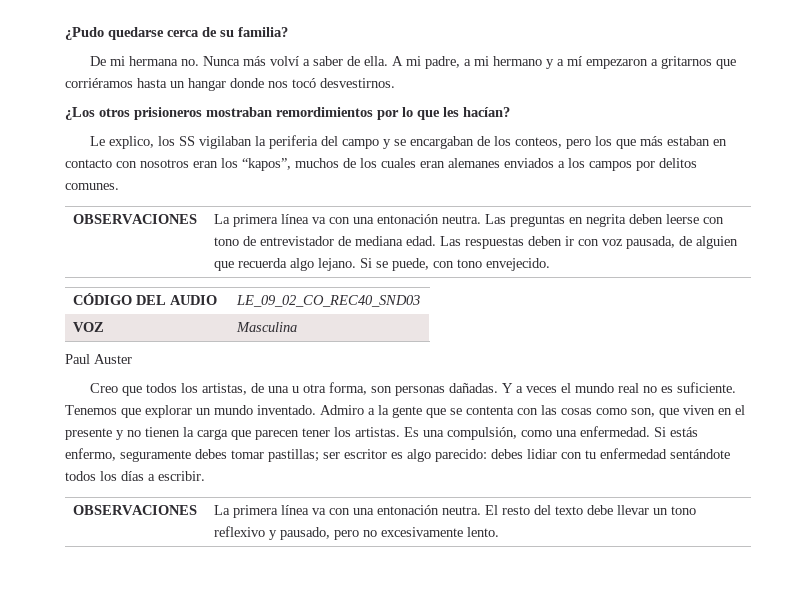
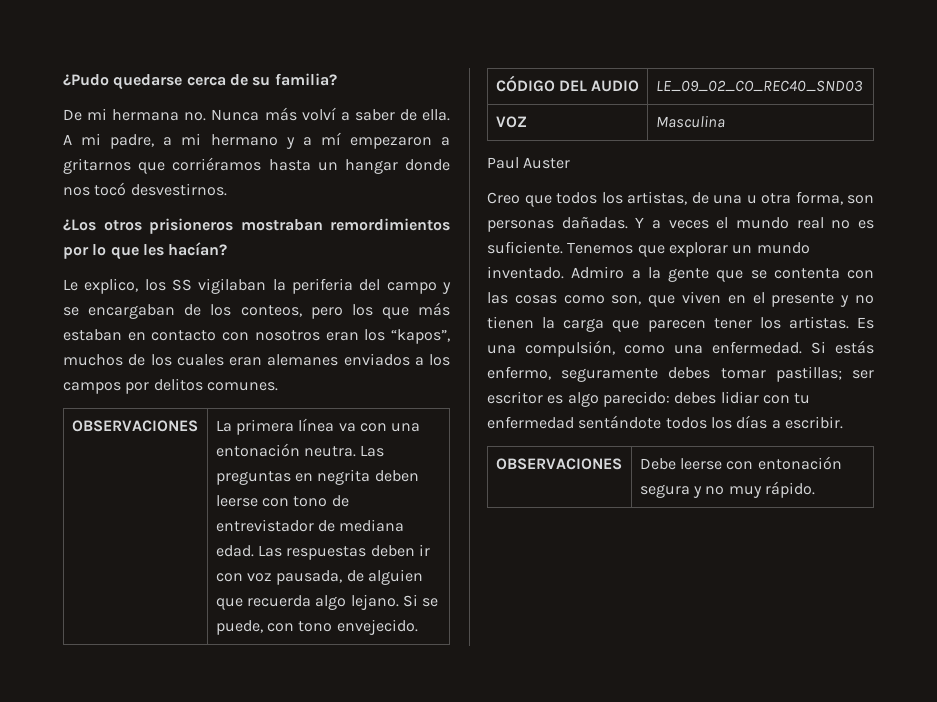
- OBSERVACIONES | La primera línea va con una entonación neutra. El resto del texto debe llevar un tono reflexivo y pausado, pero no excesivamente lento.
+ OBSERVACIONES | Debe leerse con entonación segura y no muy rápido.

